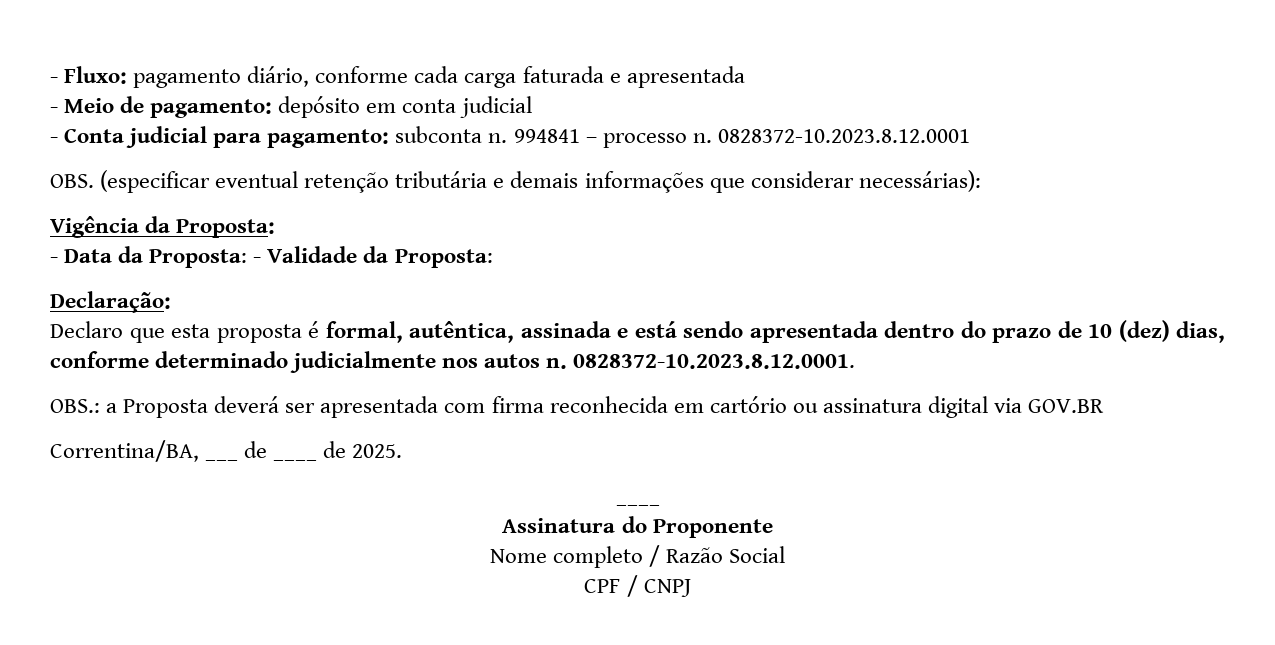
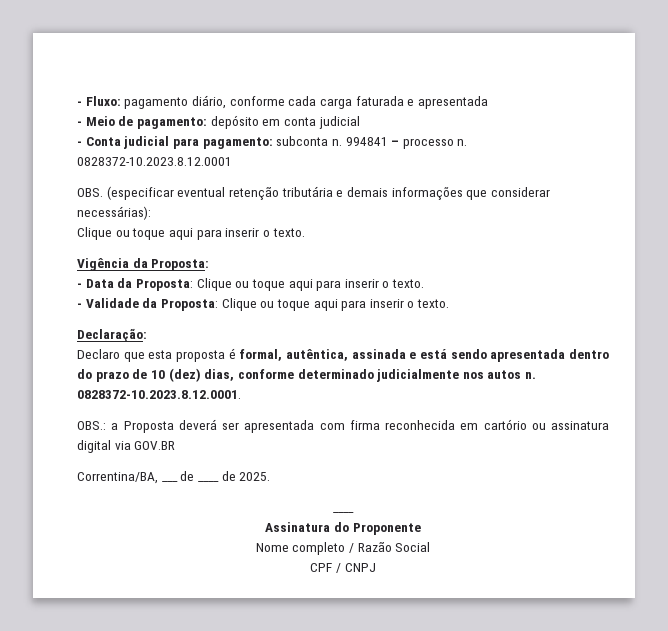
  OBS. (especificar eventual retenção tributária e demais informações que considerar necessárias):
+ Clique ou toque aqui para inserir o texto.
- - Data da Proposta: - Validade da Proposta:
+ - Data da Proposta: Clique ou toque aqui para inserir o texto.
+ - Validade da Proposta: Clique ou toque aqui para inserir o texto.

